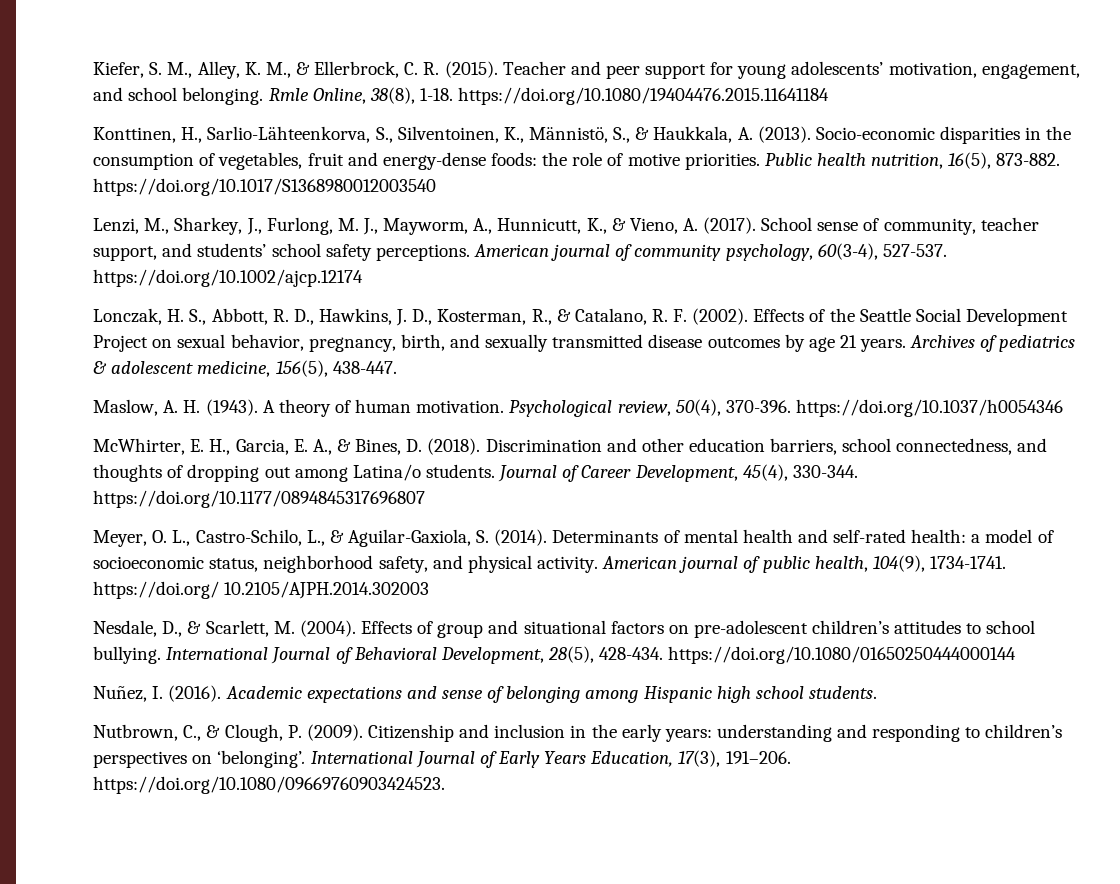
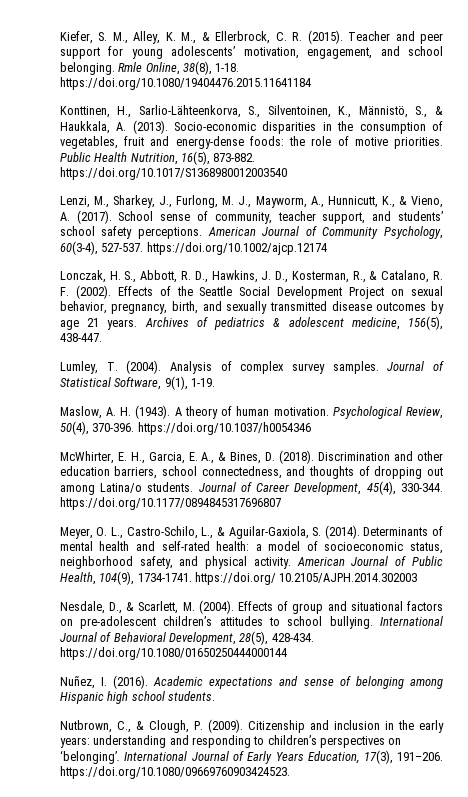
- Public health nutrition, 16(5), 873-882. https://doi.org/10.1017/S1368980012003540
+ Public Health Nutrition, 16(5), 873-882. https://doi.org/10.1017/S1368980012003540
- American journal of community psychology, 60(3-4), 527-537. https://doi.org/10.1002/ajcp.12174
+ American Journal of Community Psychology, 60(3-4), 527-537. https://doi.org/10.1002/ajcp.12174
+ Lumley, T. (2004). Analysis of complex survey samples. Journal of Statistical Software, 9(1), 1-19.
- Psychological review, 50(4), 370-396. https://doi.org/10.1037/h0054346
+ Psychological Review, 50(4), 370-396. https://doi.org/10.1037/h0054346
- American journal of public health, 104(9), 1734-1741. https://doi.org/ 10.2105/AJPH.2014.302003
+ American Journal of Public Health, 104(9), 1734-1741. https://doi.org/ 10.2105/AJPH.2014.302003

